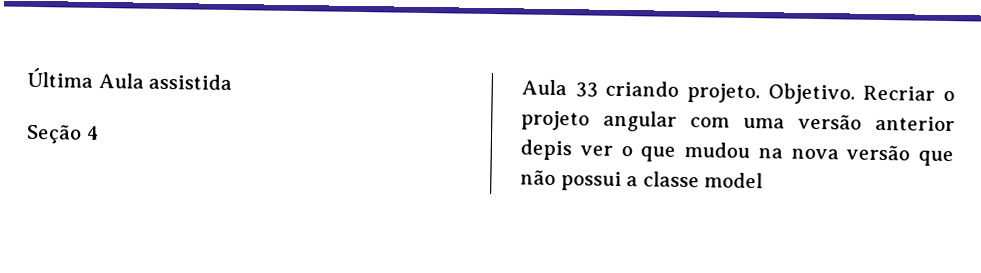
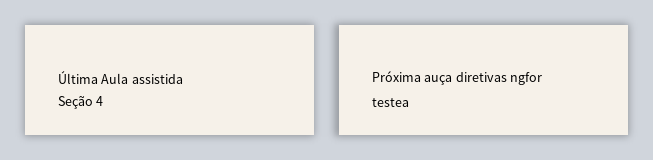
- Aula 33 criando projeto. Objetivo. Recriar o projeto angular com uma versão anterior depis ver o que mudou na nova versão que não possui a classe model
+ Próxima auça diretivas ngfor
+ testea

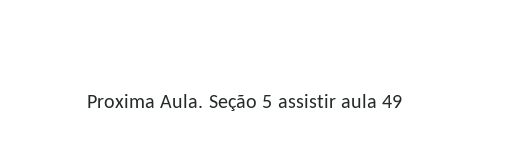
- Última Aula assistida
- Seção 4
- Próxima auça diretivas ngfor
- testea
+ Proxima Aula. Seção 5 assistir aula 49

